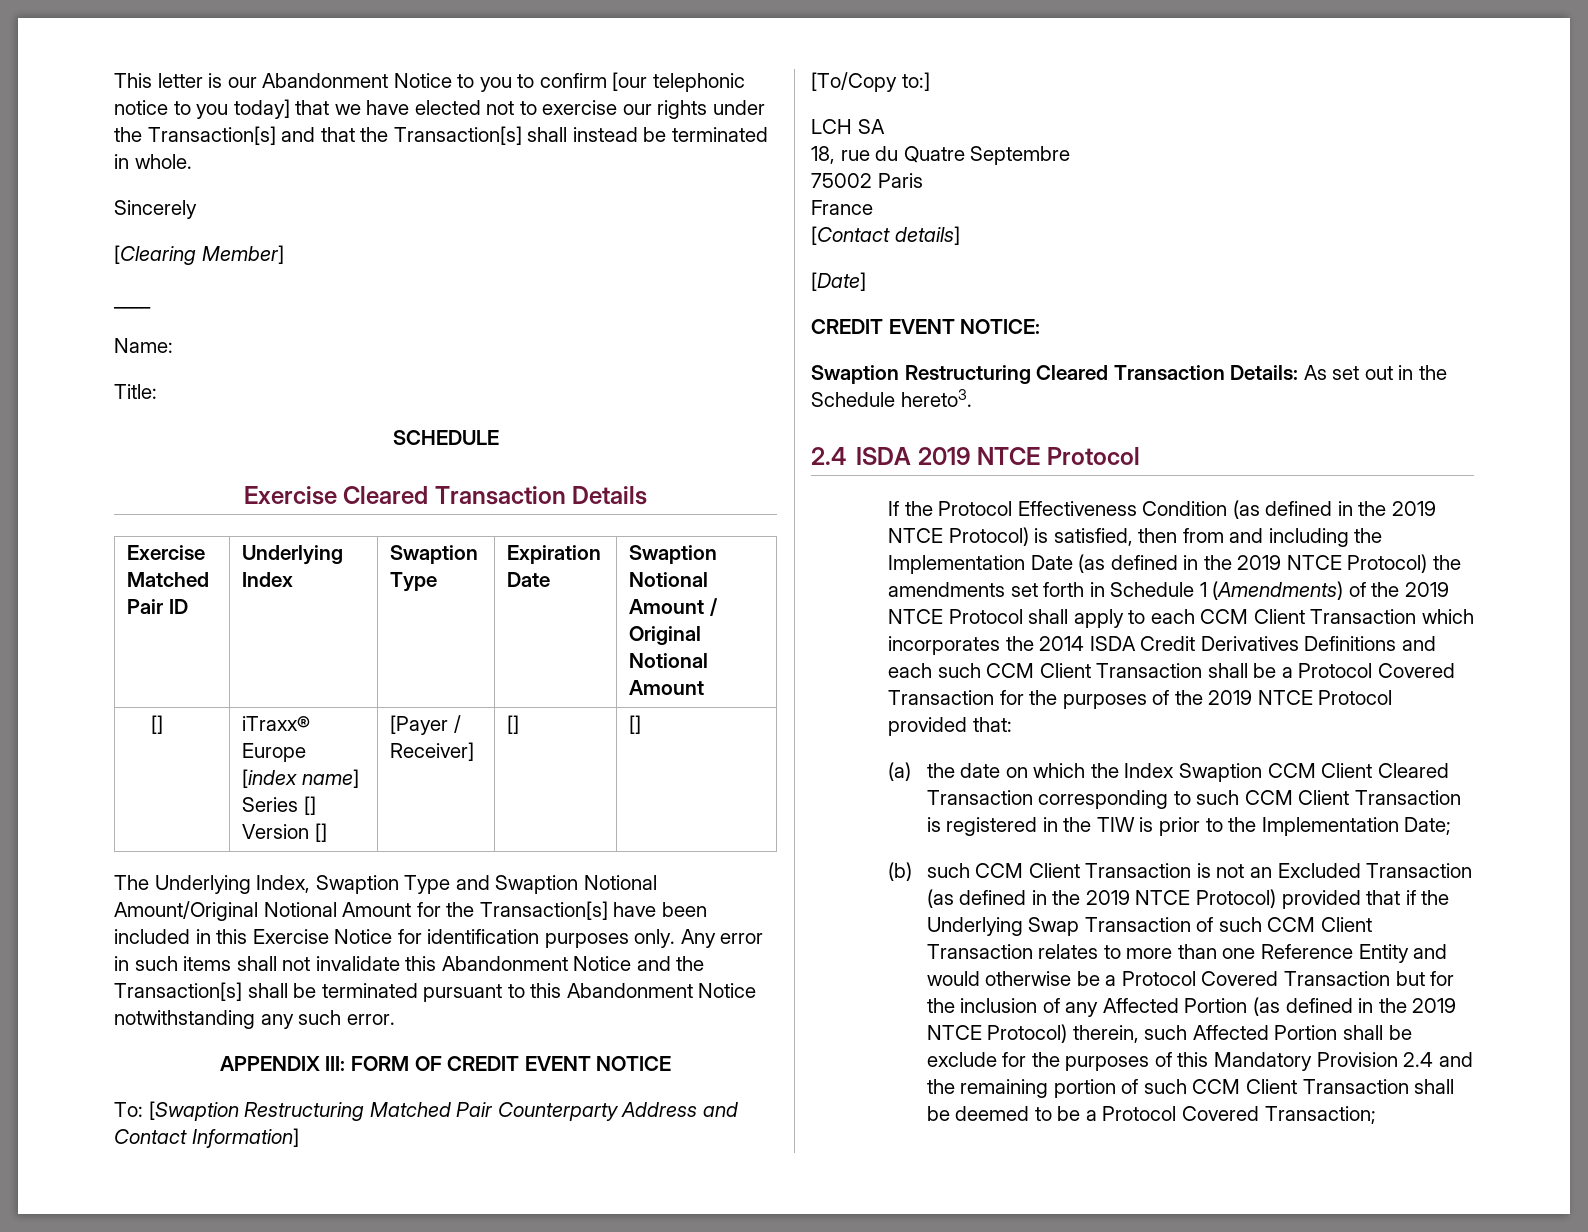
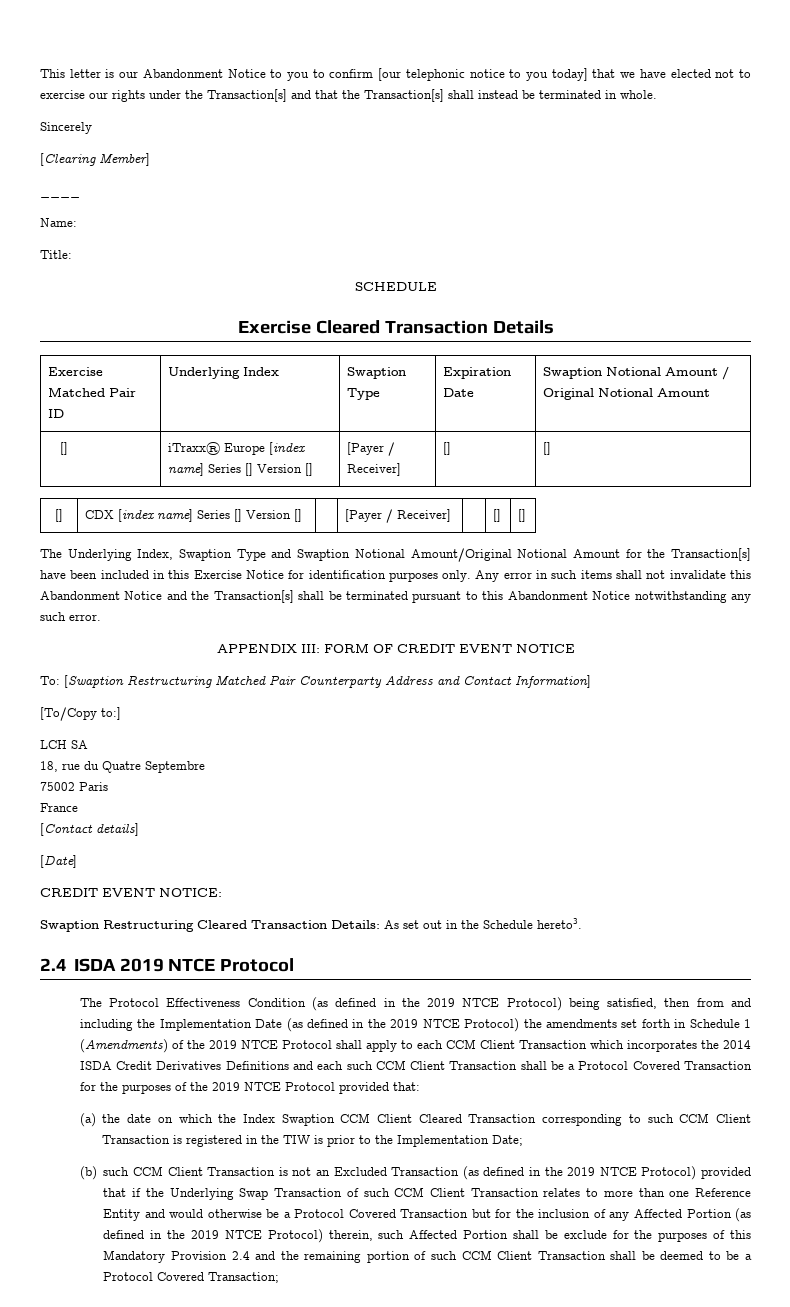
+ [] | CDX [index name] Series [] Version [] | | [Payer / Receiver] | | [] | []
- If the Protocol Effectiveness Condition (as defined in the 2019 NTCE Protocol) is satisfied, then from and including the Implementation Date (as defined in the 2019 NTCE Protocol) the amendments set forth in Schedule 1 (Amendments) of the 2019 NTCE Protocol shall apply to each CCM Client Transaction which incorporates the 2014 ISDA Credit Derivatives Definitions and each such CCM Client Transaction shall be a Protocol Covered Transaction for the purposes of the 2019 NTCE Protocol provided that:
+ The Protocol Effectiveness Condition (as defined in the 2019 NTCE Protocol) being satisfied, then from and including the Implementation Date (as defined in the 2019 NTCE Protocol) the amendments set forth in Schedule 1 (Amendments) of the 2019 NTCE Protocol shall apply to each CCM Client Transaction which incorporates the 2014 ISDA Credit Derivatives Definitions and each such CCM Client Transaction shall be a Protocol Covered Transaction for the purposes of the 2019 NTCE Protocol provided that:

